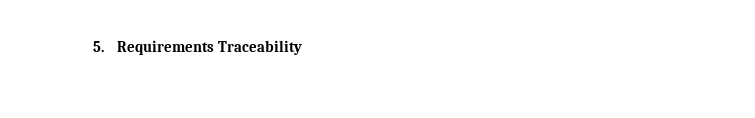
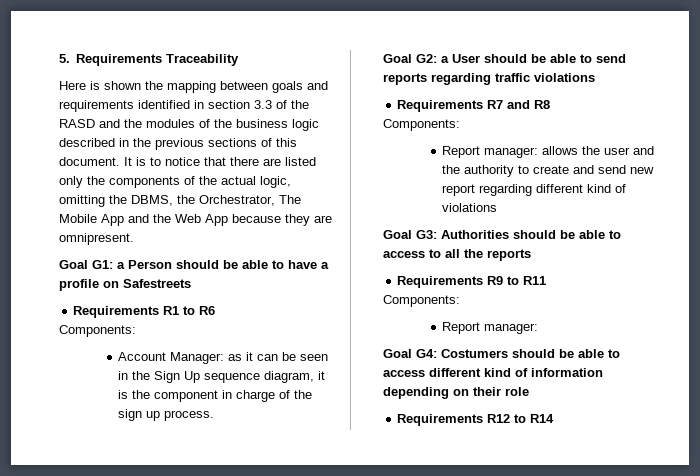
+ Here is shown the mapping between goals and requirements identified in section 3.3 of the RASD and the modules of the business logic described in the previous sections of this document. It is to notice that there are listed only the components of the actual logic, omitting the DBMS, the Orchestrator, The Mobile App and the Web App because they are omnipresent.
+ Goal G1: a Person should be able to have a profile on Safestreets
+ Requirements R1 to R6
+ Components:
+ Account Manager: as it can be seen in the Sign Up sequence diagram, it is the component in charge of the sign up process.
+ Goal G2: a User should be able to send reports regarding traffic violations
+ Requirements R7 and R8
+ Components:
+ Report manager: allows the user and the authority to create and send new report regarding different kind of violations
+ Goal G3: Authorities should be able to access to all the reports
+ Requirements R9 to R11
+ Components:
+ Report manager:
+ Goal G4: Costumers should be able to access different kind of information depending on their role
+ Requirements R12 to R14

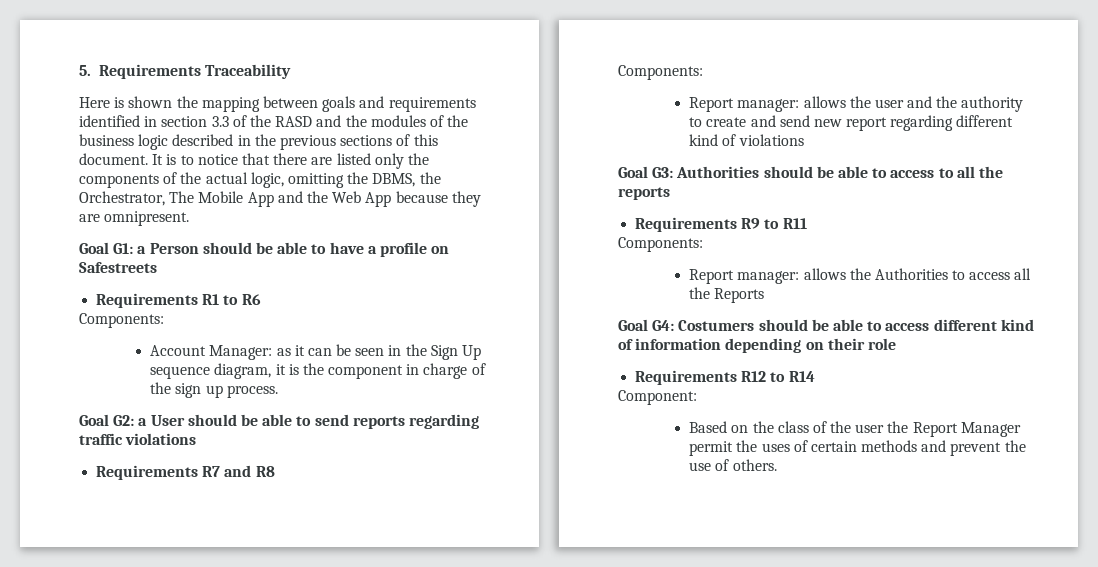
  Requirements R9 to R11
  Components:
- Report manager:
+ Report manager: allows the Authorities to access all the Reports
+ Component:
+ Based on the class of the user the Report Manager permit the uses of certain methods and prevent the use of others.

